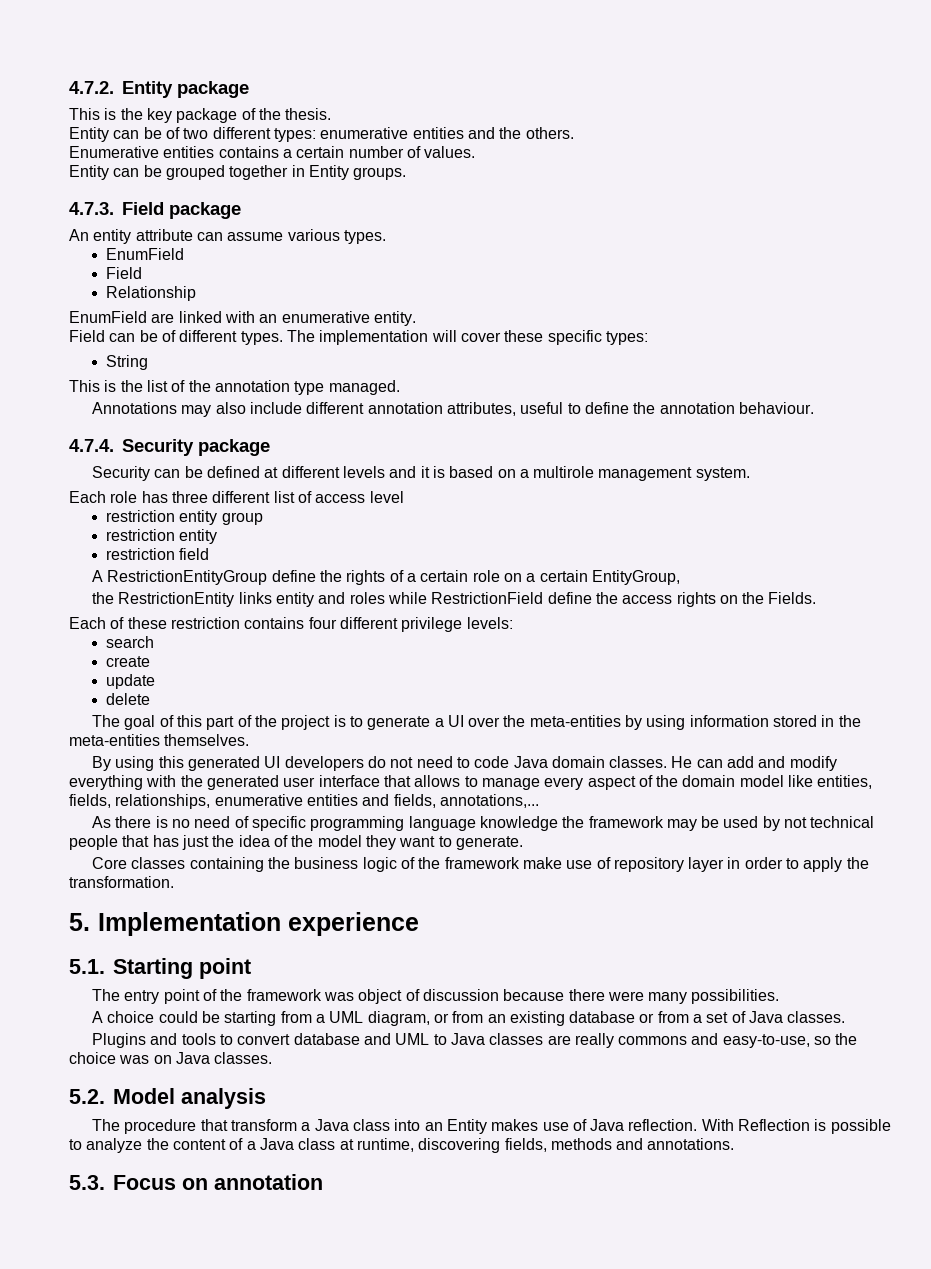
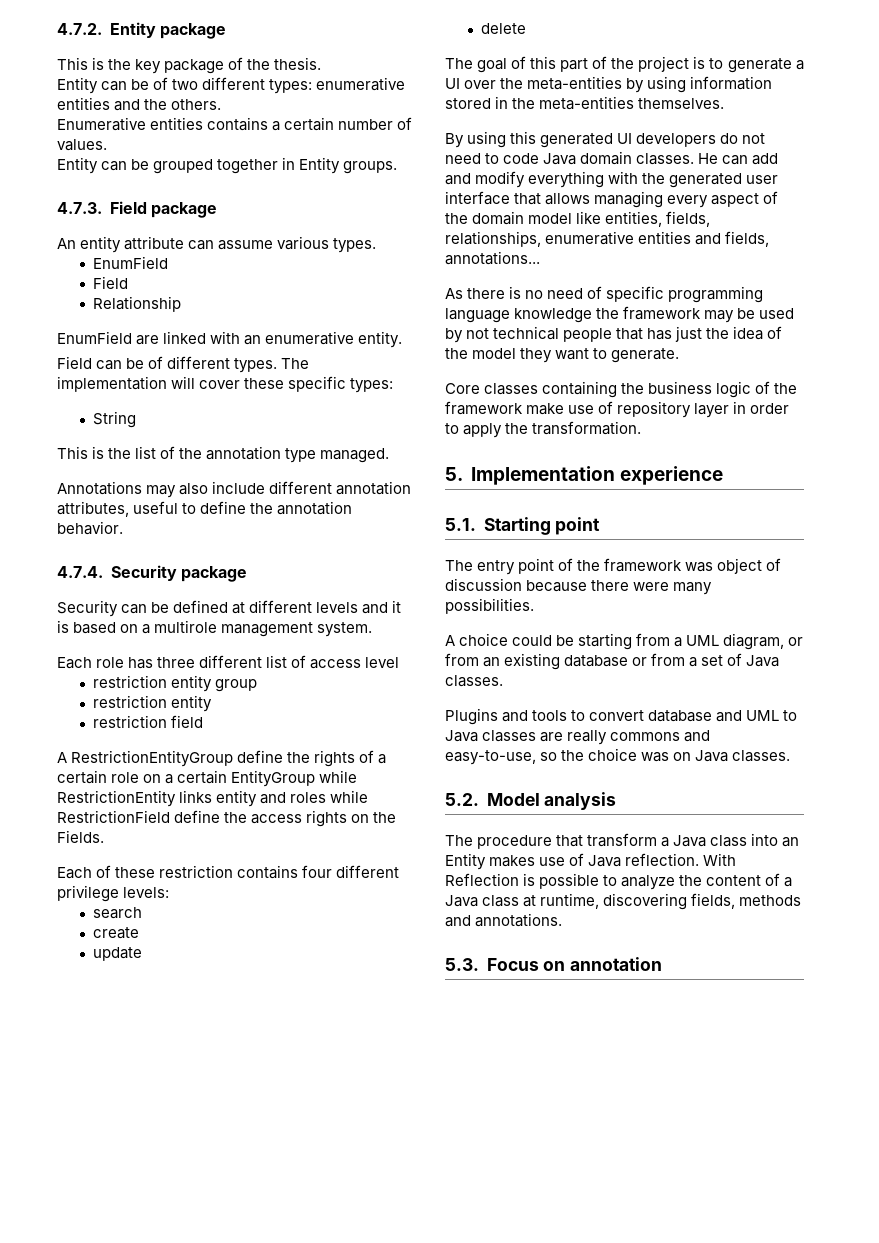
- Annotations may also include different annotation attributes, useful to define the annotation behaviour.
+ Annotations may also include different annotation attributes, useful to define the annotation behavior.
- A RestrictionEntityGroup define the rights of a certain role on a certain EntityGroup,
- the RestrictionEntity links entity and roles while RestrictionField define the access rights on the Fields.
+ A RestrictionEntityGroup define the rights of a certain role on a certain EntityGroup while RestrictionEntity links entity and roles while RestrictionField define the access rights on the Fields.
- He can add and modify everything with the generated user interface that allows to manage every aspect of the domain model like entities, fields, relationships, enumerative entities and fields, annotations,...
+ He can add and modify everything with the generated user interface that allows managing every aspect of the domain model like entities, fields, relationships, enumerative entities and fields, annotations...

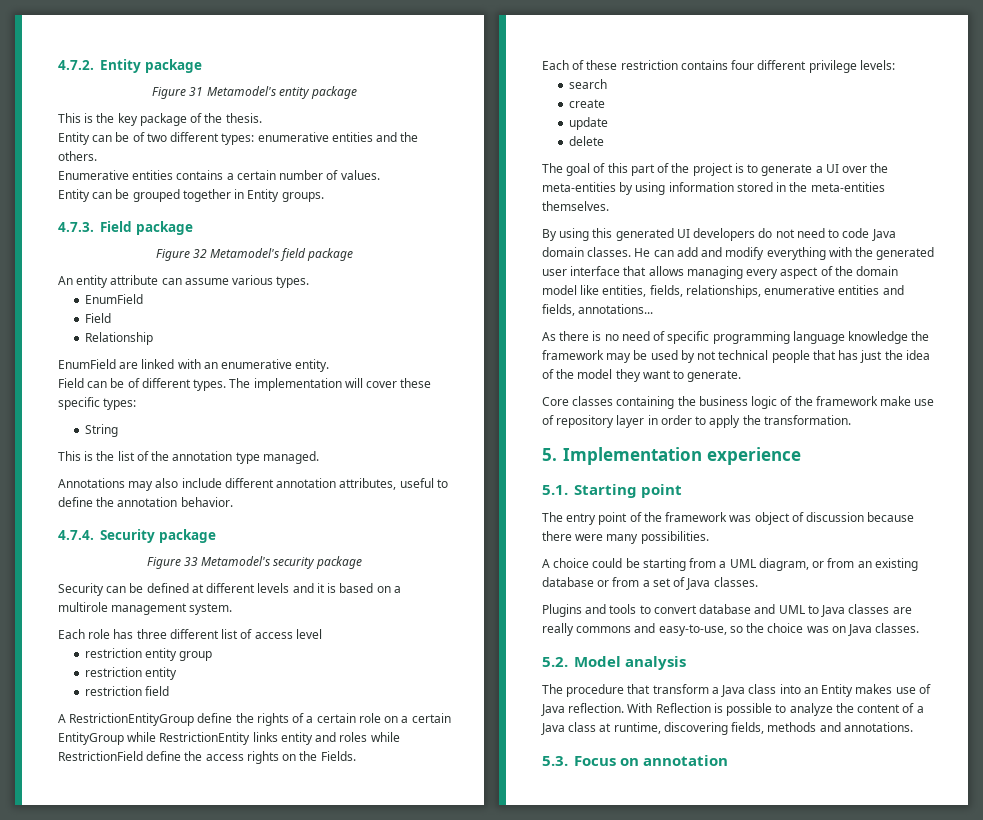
+ Figure 31 Metamodel's entity package
+ Figure 32 Metamodel's field package
+ Figure 33 Metamodel's security package

